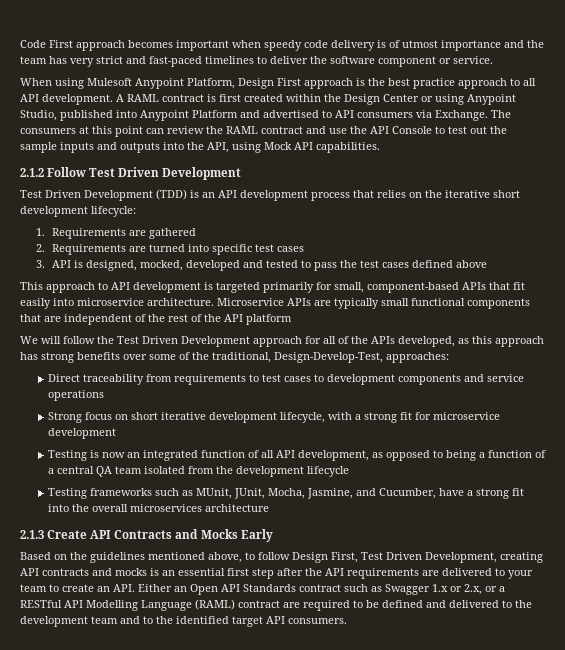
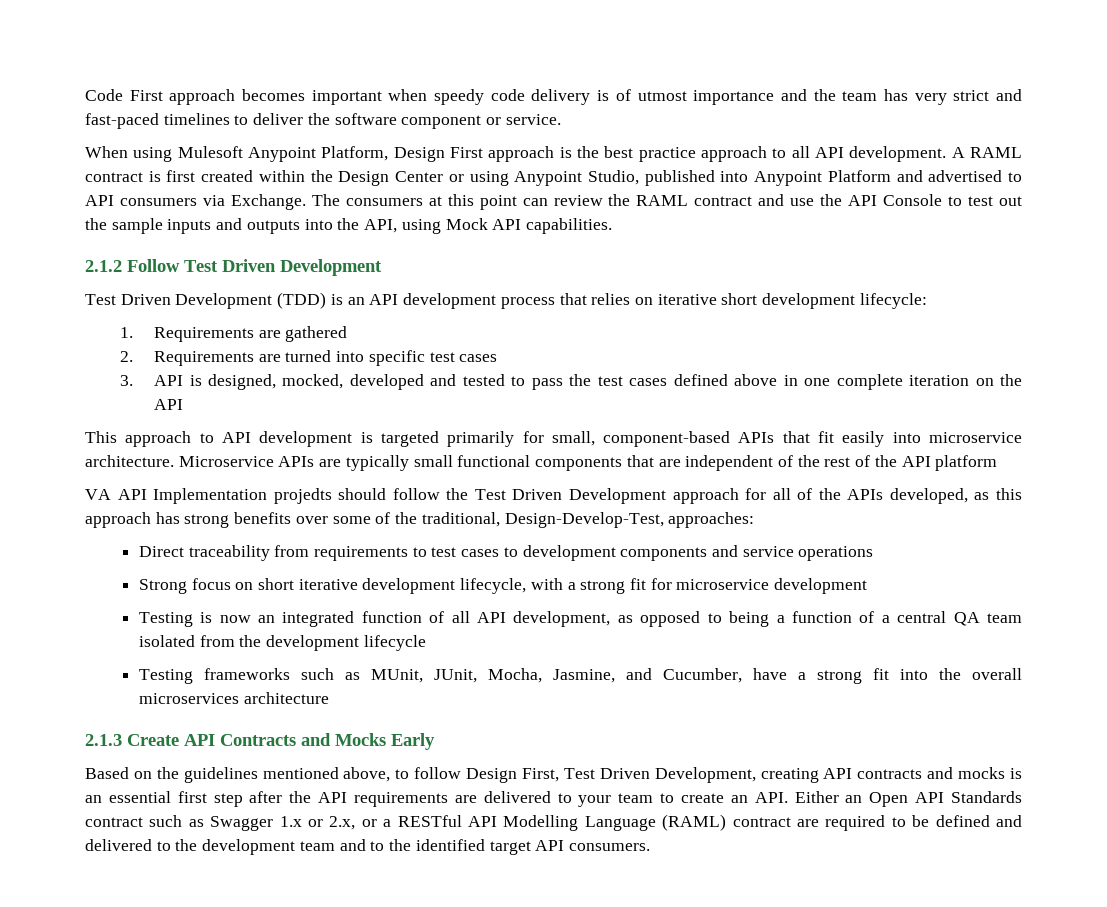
- Test Driven Development (TDD) is an API development process that relies on the iterative short development lifecycle:
+ Test Driven Development (TDD) is an API development process that relies on iterative short development lifecycle:
- 3. API is designed, mocked, developed and tested to pass the test cases defined above
+ 3. API is designed, mocked, developed and tested to pass the test cases defined above in one complete iteration on the API
- We will follow the Test Driven Development approach for all of the APIs developed, as this approach has strong benefits over some of the traditional, Design-Develop-Test, approaches:
+ VA API Implementation projedts should follow the Test Driven Development approach for all of the APIs developed, as this approach has strong benefits over some of the traditional, Design-Develop-Test, approaches:

